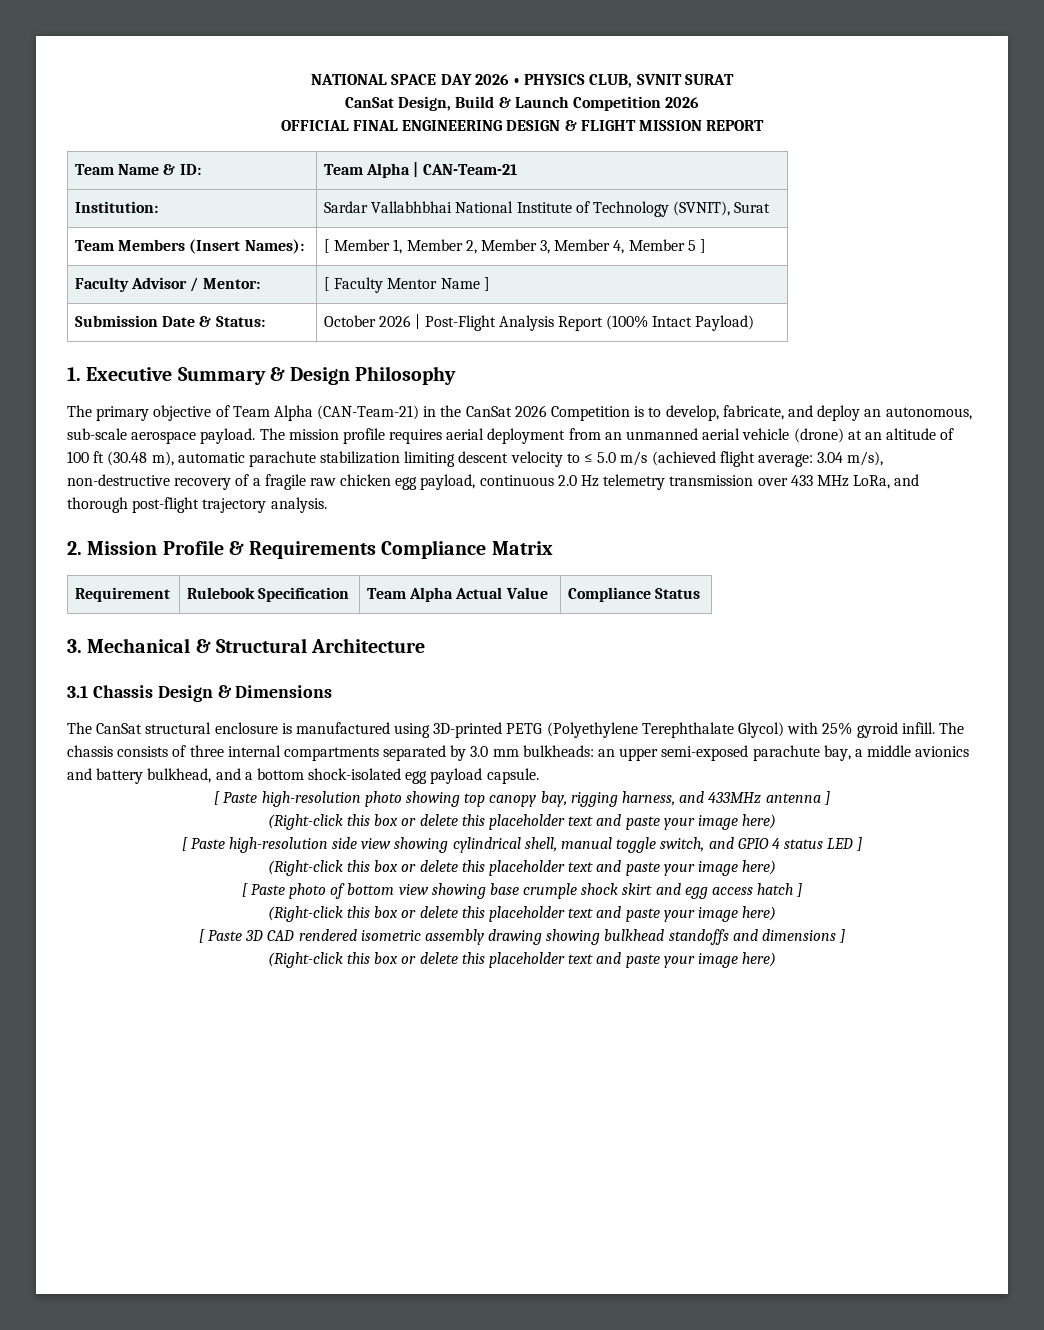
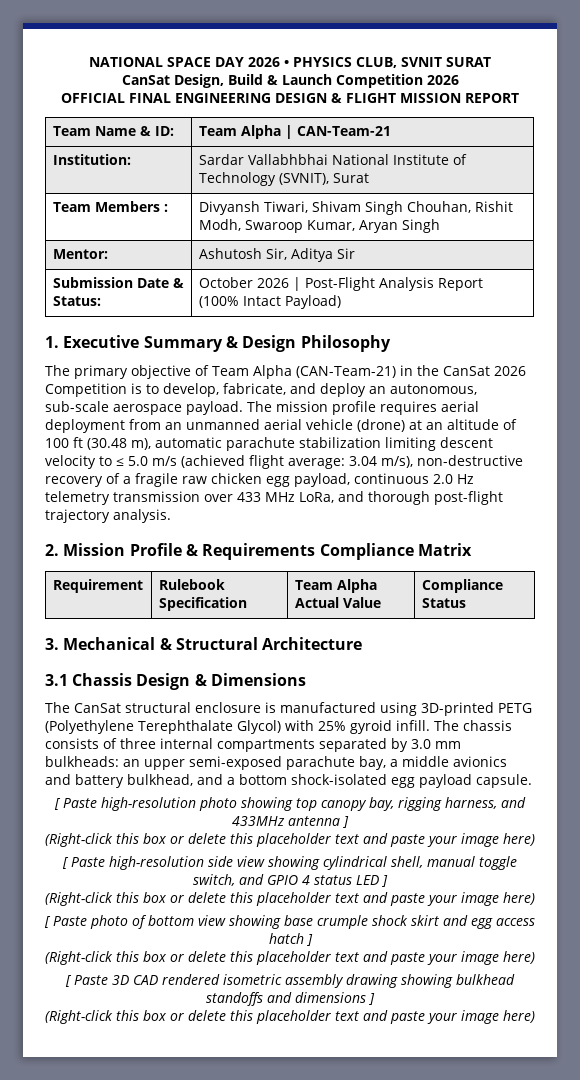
- Team Members (Insert Names): | [ Member 1, Member 2, Member 3, Member 4, Member 5 ]
- Faculty Advisor / Mentor: | [ Faculty Mentor Name ]
+ Team Members : | Divyansh Tiwari, Shivam Singh Chouhan, Rishit Modh, Swaroop Kumar, Aryan Singh
+ Mentor: | Ashutosh Sir, Aditya Sir

